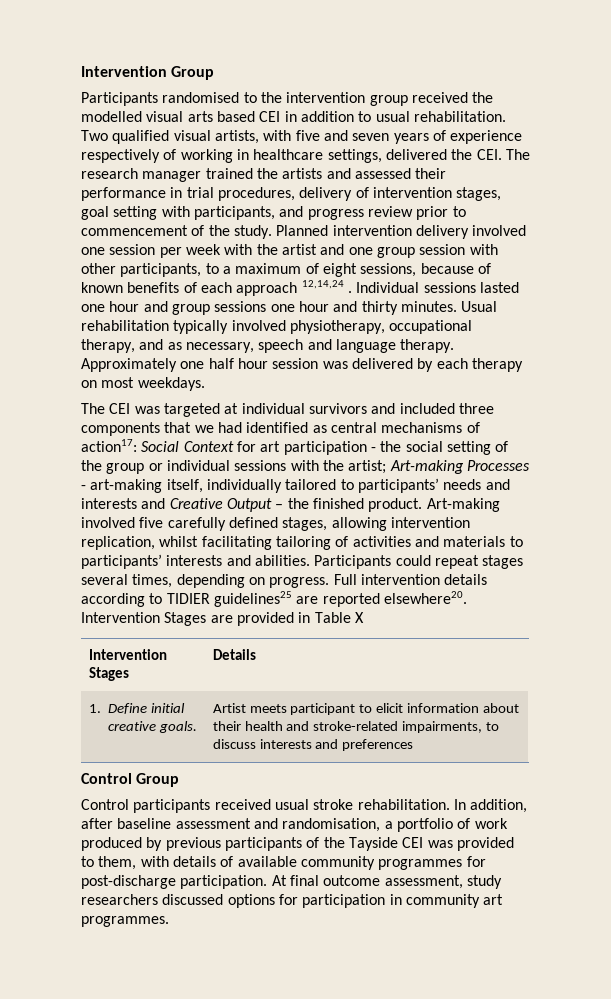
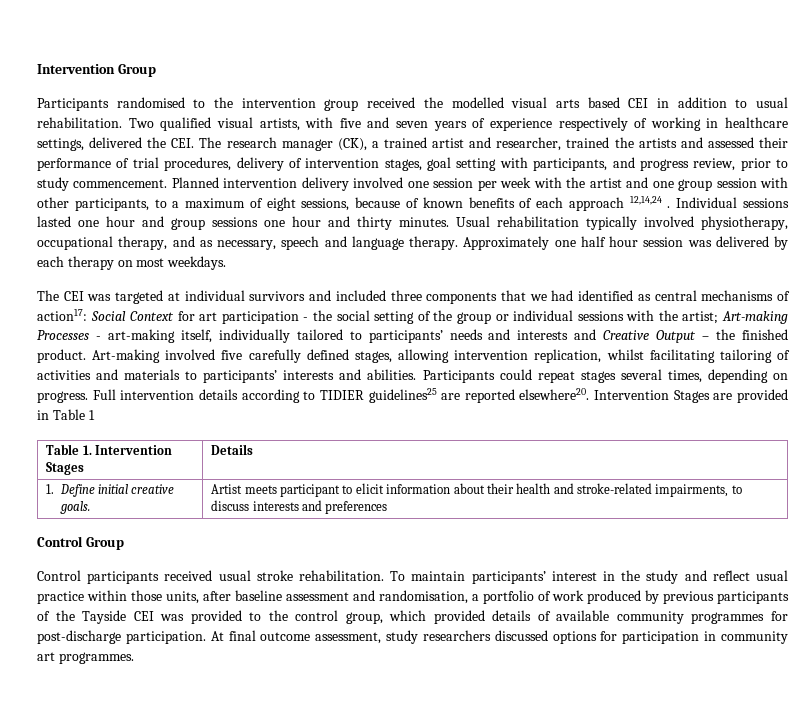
- Two qualified visual artists, with five and seven years of experience respectively of working in healthcare settings, delivered the CEI. The research manager trained the artists and assessed their performance in trial procedures, delivery of intervention stages, goal setting with participants, and progress review prior to commencement of the study.
+ Two qualified visual artists, with five and seven years of experience respectively of working in healthcare settings, delivered the CEI. The research manager (CK), a trained artist and researcher, trained the artists and assessed their performance of trial procedures, delivery of intervention stages, goal setting with participants, and progress review, prior to study commencement.
- Intervention Stages are provided in Table X
- Intervention Stages | Details
+ Intervention Stages are provided in Table 1
+ Table 1. Intervention Stages | Details
- In addition, after baseline assessment and randomisation, a portfolio of work produced by previous participants of the Tayside CEI was provided to them, with details of available community programmes for post-discharge participation.
+ To maintain participants’ interest in the study and reflect usual practice within those units, after baseline assessment and randomisation, a portfolio of work produced by previous participants of the Tayside CEI was provided to the control group, which provided details of available community programmes for post-discharge participation.

